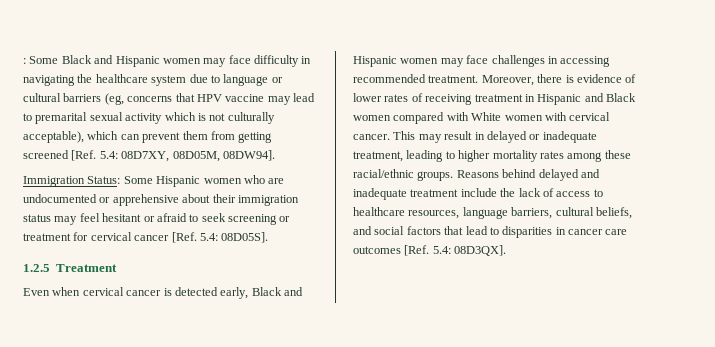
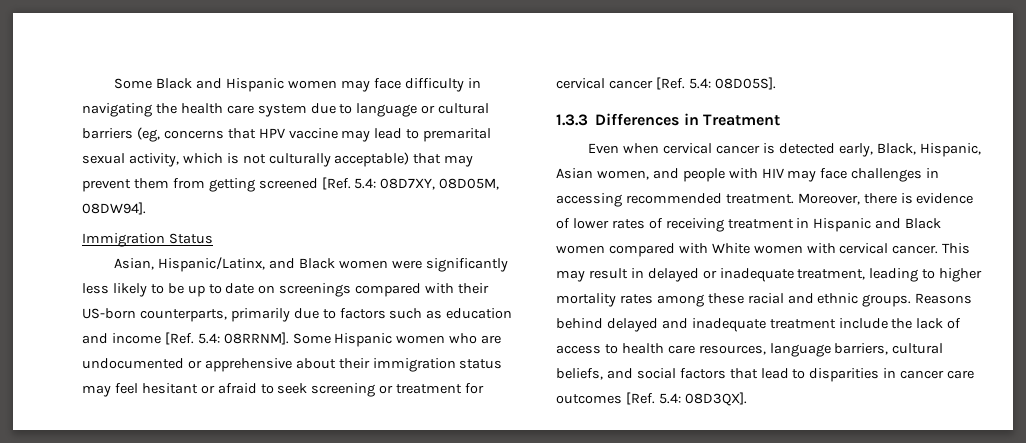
- : Some Black and Hispanic women may face difficulty in navigating the healthcare system due to language or cultural barriers (eg, concerns that HPV vaccine may lead to premarital sexual activity which is not culturally acceptable), which can prevent them from getting screened [Ref. 5.4: 08D7XY, 08D05M, 08DW94].
+ Some Black and Hispanic women may face difficulty in navigating the health care system due to language or cultural barriers (eg, concerns that HPV vaccine may lead to premarital sexual activity, which is not culturally acceptable) that may prevent them from getting screened [Ref. 5.4: 08D7XY, 08D05M, 08DW94].
- Immigration Status: Some Hispanic women who are undocumented or apprehensive about their immigration status may feel hesitant or afraid to seek screening or treatment for cervical cancer [Ref. 5.4: 08D05S].
+ Immigration Status
+ Asian, Hispanic/Latinx, and Black women were significantly less likely to be up to date on screenings compared with their US-born counterparts, primarily due to factors such as education and income [Ref. 5.4: 08RRNM]. Some Hispanic women who are undocumented or apprehensive about their immigration status may feel hesitant or afraid to seek screening or treatment for cervical cancer [Ref. 5.4: 08D05S].
- 1.2.5 Treatment
+ 1.3.3 Differences in Treatment
- Even when cervical cancer is detected early, Black and Hispanic women may face challenges in accessing recommended treatment.
+ Even when cervical cancer is detected early, Black, Hispanic, Asian women, and people with HIV may face challenges in accessing recommended treatment.
- This may result in delayed or inadequate treatment, leading to higher mortality rates among these racial/ethnic groups.
+ This may result in delayed or inadequate treatment, leading to higher mortality rates among these racial and ethnic groups.
- Reasons behind delayed and inadequate treatment include the lack of access to healthcare resources, language barriers, cultural beliefs, and social factors that lead to disparities in cancer care outcomes [Ref. 5.4: 08D3QX].
+ Reasons behind delayed and inadequate treatment include the lack of access to health care resources, language barriers, cultural beliefs, and social factors that lead to disparities in cancer care outcomes [Ref. 5.4: 08D3QX].

